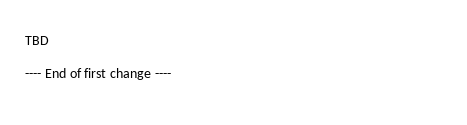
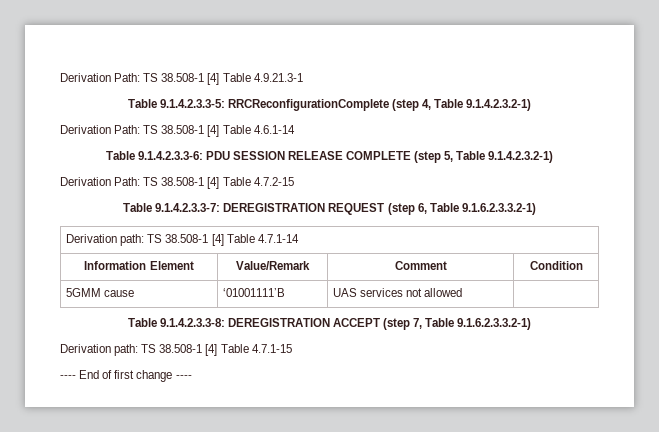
- TBD
+ Derivation Path: TS 38.508-1 [4] Table 4.9.21.3-1
+ Table 9.1.4.2.3.3-5: RRCReconfigurationComplete (step 4, Table 9.1.4.2.3.2-1)
+ Derivation Path: TS 38.508-1 [4] Table 4.6.1-14
+ Table 9.1.4.2.3.3-6: PDU SESSION RELEASE COMPLETE (step 5, Table 9.1.4.2.3.2-1)
+ Derivation Path: TS 38.508-1 [4] Table 4.7.2-15
+ Table 9.1.4.2.3.3-7: DEREGISTRATION REQUEST (step 6, Table 9.1.6.2.3.3.2-1)
+ Derivation path: TS 38.508-1 [4] Table 4.7.1-14
+ Information Element | Value/Remark | Comment | Condition
+ 5GMM cause | ‘01001111’B | UAS services not allowed |
+ Table 9.1.4.2.3.3-8: DEREGISTRATION ACCEPT (step 7, Table 9.1.6.2.3.3.2-1)
+ Derivation path: TS 38.508-1 [4] Table 4.7.1-15

